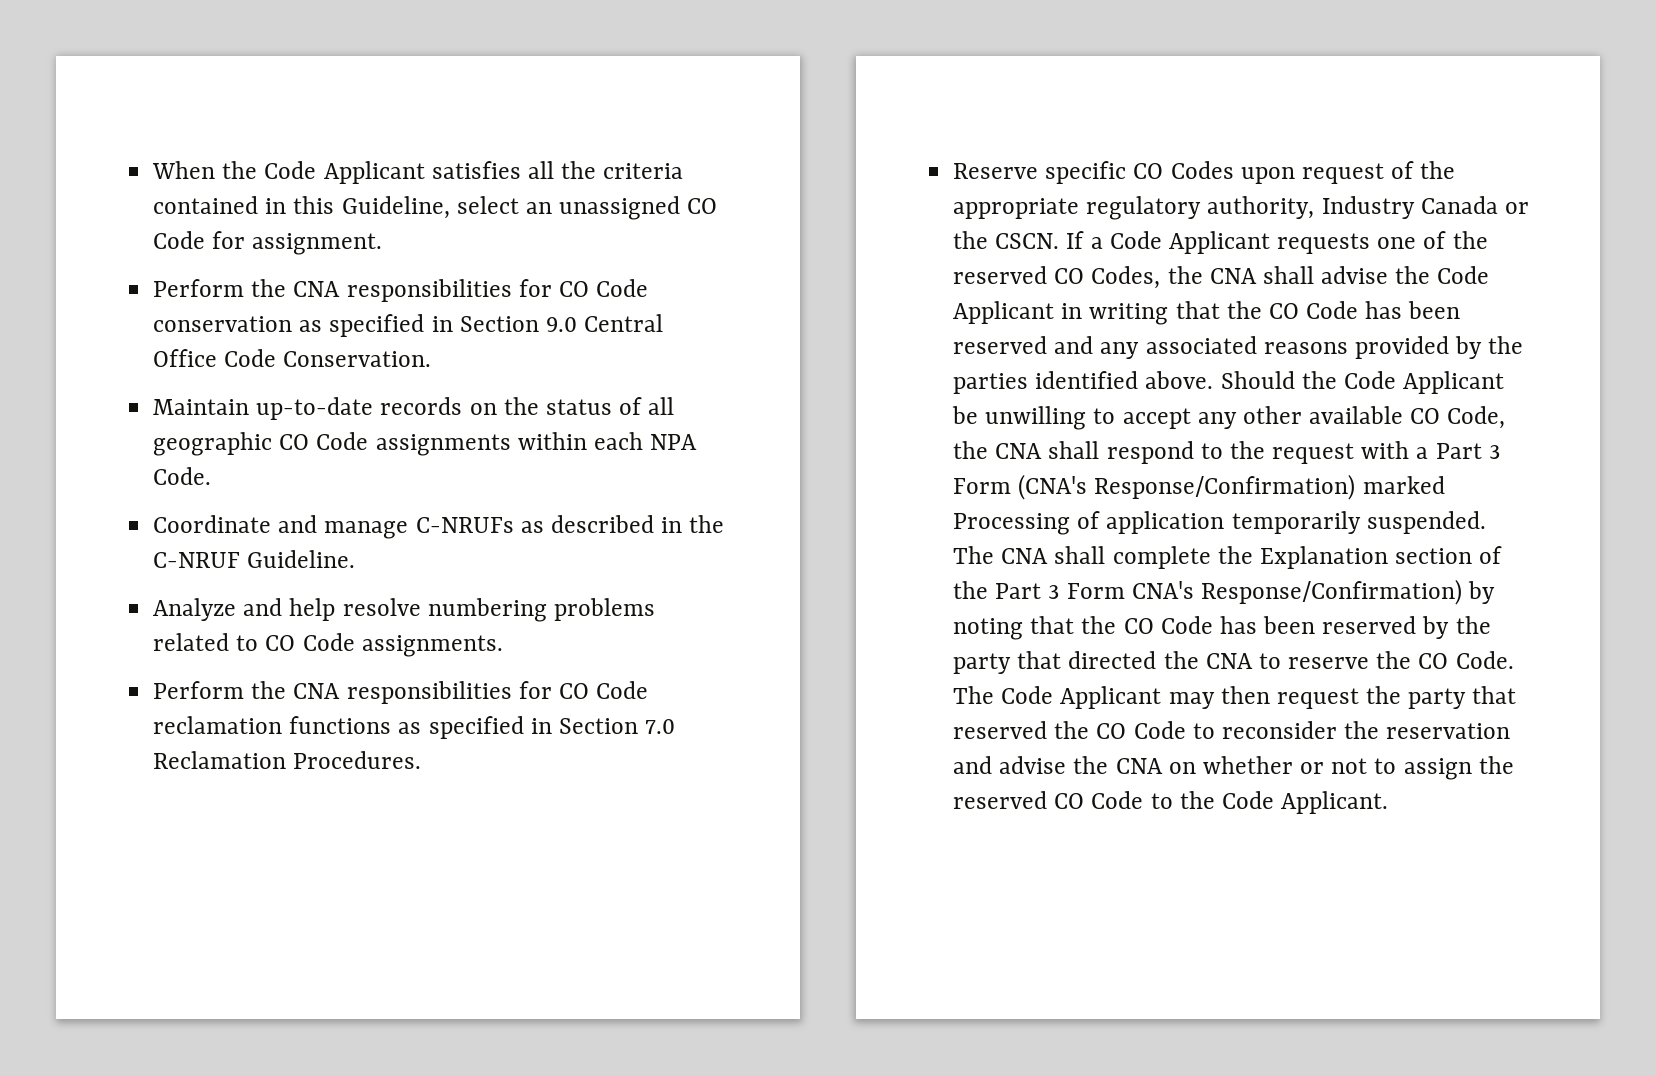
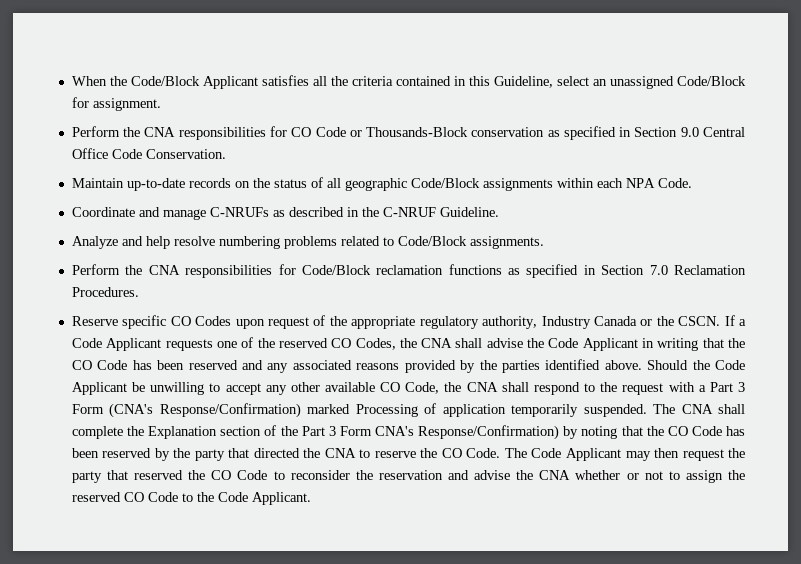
- When the Code Applicant satisfies all the criteria contained in this Guideline, select an unassigned CO Code for assignment.
+ When the Code/Block Applicant satisfies all the criteria contained in this Guideline, select an unassigned Code/Block for assignment.
- Perform the CNA responsibilities for CO Code conservation as specified in Section 9.0 Central Office Code Conservation.
+ Perform the CNA responsibilities for CO Code or Thousands-Block conservation as specified in Section 9.0 Central Office Code Conservation.
- Maintain up-to-date records on the status of all geographic CO Code assignments within each NPA Code.
+ Maintain up-to-date records on the status of all geographic Code/Block assignments within each NPA Code.
- Analyze and help resolve numbering problems related to CO Code assignments.
+ Analyze and help resolve numbering problems related to Code/Block assignments.
- Perform the CNA responsibilities for CO Code reclamation functions as specified in Section 7.0 Reclamation Procedures.
+ Perform the CNA responsibilities for Code/Block reclamation functions as specified in Section 7.0 Reclamation Procedures.
- The Code Applicant may then request the party that reserved the CO Code to reconsider the reservation and advise the CNA on whether or not to assign the reserved CO Code to the Code Applicant.
+ The Code Applicant may then request the party that reserved the CO Code to reconsider the reservation and advise the CNA whether or not to assign the reserved CO Code to the Code Applicant.

